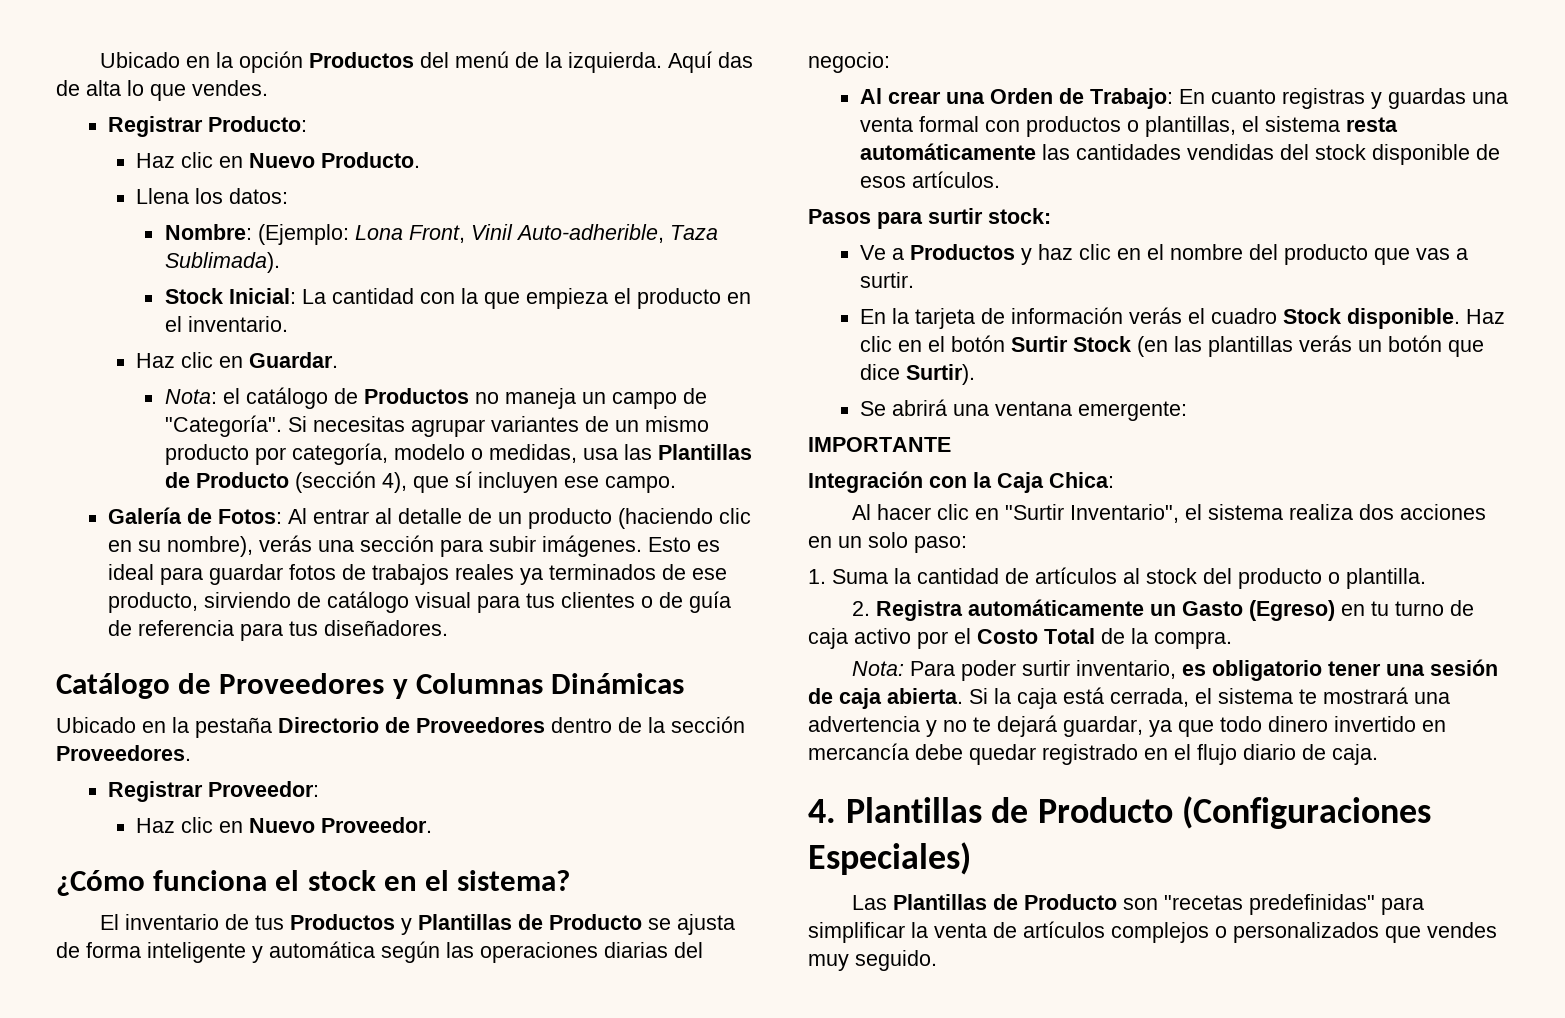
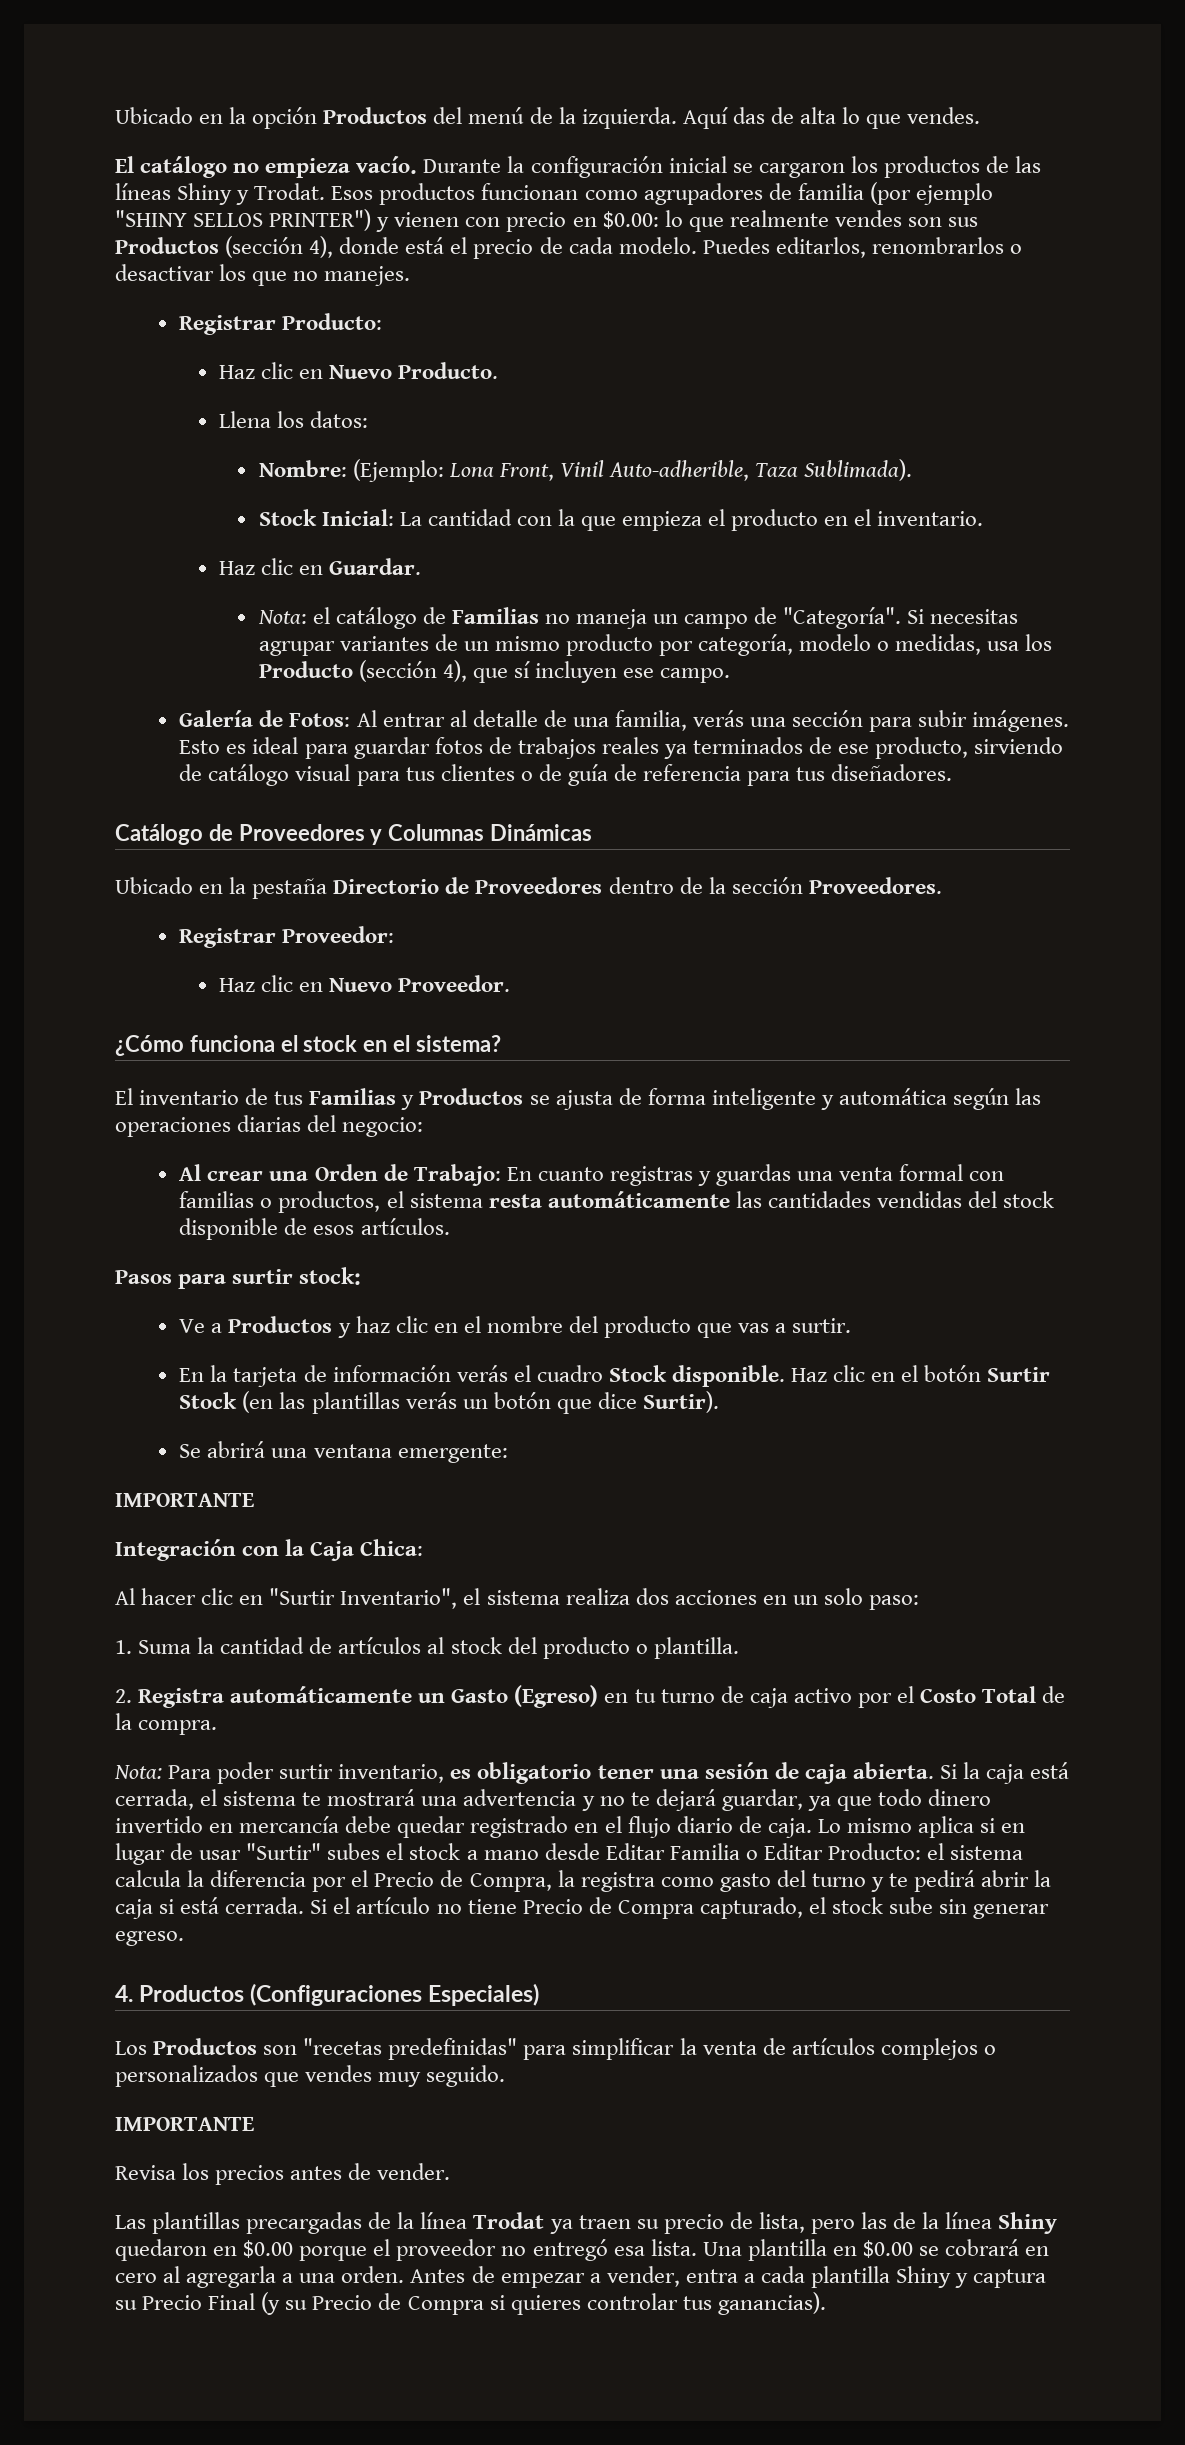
+ El catálogo no empieza vacío. Durante la configuración inicial se cargaron los productos de las líneas Shiny y Trodat. Esos productos funcionan como agrupadores de familia (por ejemplo "SHINY SELLOS PRINTER") y vienen con precio en $0.00: lo que realmente vendes son sus Productos (sección 4), donde está el precio de cada modelo. Puedes editarlos, renombrarlos o desactivar los que no manejes.
- Nota: el catálogo de Productos no maneja un campo de "Categoría".
+ Nota: el catálogo de Familias no maneja un campo de "Categoría".
- Si necesitas agrupar variantes de un mismo producto por categoría, modelo o medidas, usa las Plantillas de Producto (sección 4), que sí incluyen ese campo.
+ Si necesitas agrupar variantes de un mismo producto por categoría, modelo o medidas, usa los Producto (sección 4), que sí incluyen ese campo.
- Galería de Fotos: Al entrar al detalle de un producto (haciendo clic en su nombre), verás una sección para subir imágenes.
+ Galería de Fotos: Al entrar al detalle de una familia, verás una sección para subir imágenes.
- El inventario de tus Productos y Plantillas de Producto se ajusta de forma inteligente y automática según las operaciones diarias del negocio:
+ El inventario de tus Familias y Productos se ajusta de forma inteligente y automática según las operaciones diarias del negocio:
- Al crear una Orden de Trabajo: En cuanto registras y guardas una venta formal con productos o plantillas, el sistema resta automáticamente las cantidades vendidas del stock disponible de esos artículos.
+ Al crear una Orden de Trabajo: En cuanto registras y guardas una venta formal con familias o productos, el sistema resta automáticamente las cantidades vendidas del stock disponible de esos artículos.
- Si la caja está cerrada, el sistema te mostrará una advertencia y no te dejará guardar, ya que todo dinero invertido en mercancía debe quedar registrado en el flujo diario de caja.
- 4. Plantillas de Producto (Configuraciones Especiales)
- Las Plantillas de Producto son "recetas predefinidas" para simplificar la venta de artículos complejos o personalizados que vendes muy seguido.
+ Si la caja está cerrada, el sistema te mostrará una advertencia y no te dejará guardar, ya que todo dinero invertido en mercancía debe quedar registrado en el flujo diario de caja. Lo mismo aplica si en lugar de usar "Surtir" subes el stock a mano desde Editar Familia o Editar Producto: el sistema calcula la diferencia por el Precio de Compra, la registra como gasto del turno y te pedirá abrir la caja si está cerrada. Si el artículo no tiene Precio de Compra capturado, el stock sube sin generar egreso.
+ 4. Productos (Configuraciones Especiales)
+ Los Productos son "recetas predefinidas" para simplificar la venta de artículos complejos o personalizados que vendes muy seguido.
+ IMPORTANTE
+ Revisa los precios antes de vender.
+ Las plantillas precargadas de la línea Trodat ya traen su precio de lista, pero las de la línea Shiny quedaron en $0.00 porque el proveedor no entregó esa lista. Una plantilla en $0.00 se cobrará en cero al agregarla a una orden. Antes de empezar a vender, entra a cada plantilla Shiny y captura su Precio Final (y su Precio de Compra si quieres controlar tus ganancias).

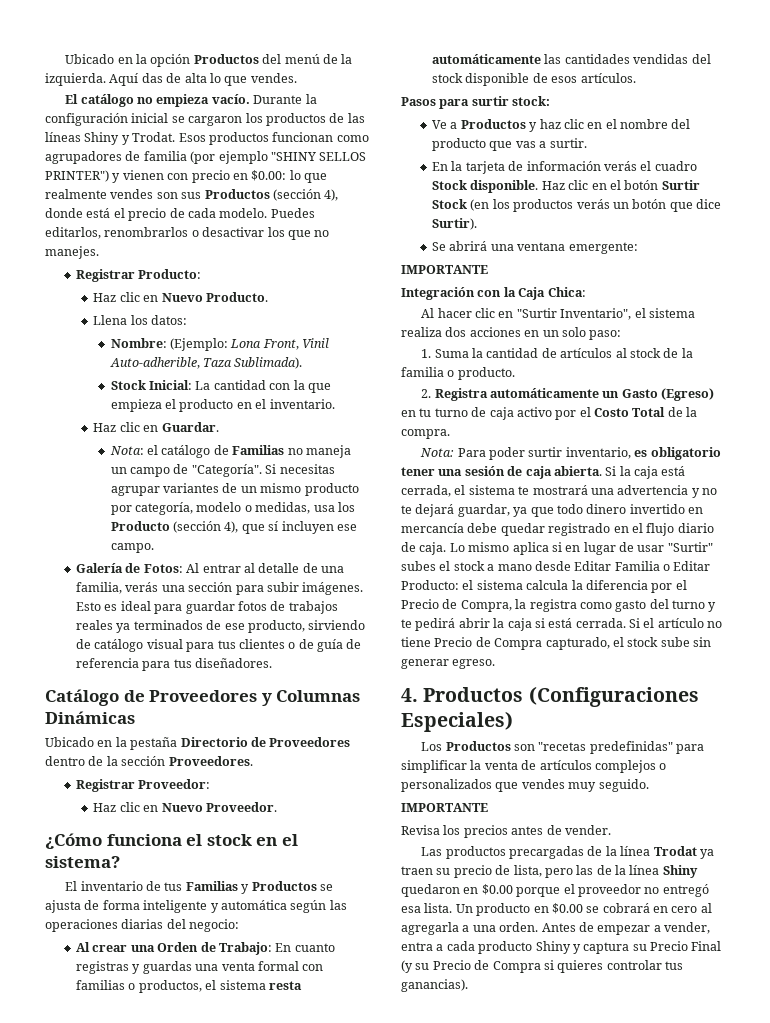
- Haz clic en el botón Surtir Stock (en las plantillas verás un botón que dice Surtir).
+ Haz clic en el botón Surtir Stock (en los productos verás un botón que dice Surtir).
- 1. Suma la cantidad de artículos al stock del producto o plantilla.
+ 1. Suma la cantidad de artículos al stock de la familia o producto.
- Las plantillas precargadas de la línea Trodat ya traen su precio de lista, pero las de la línea Shiny quedaron en $0.00 porque el proveedor no entregó esa lista.
+ Las productos precargadas de la línea Trodat ya traen su precio de lista, pero las de la línea Shiny quedaron en $0.00 porque el proveedor no entregó esa lista.
- Una plantilla en $0.00 se cobrará en cero al agregarla a una orden.
+ Un producto en $0.00 se cobrará en cero al agregarla a una orden.
- Antes de empezar a vender, entra a cada plantilla Shiny y captura su Precio Final (y su Precio de Compra si quieres controlar tus ganancias).
+ Antes de empezar a vender, entra a cada producto Shiny y captura su Precio Final (y su Precio de Compra si quieres controlar tus ganancias).

